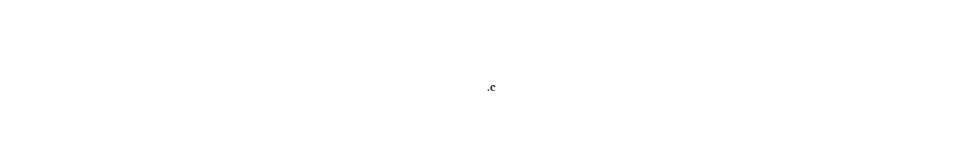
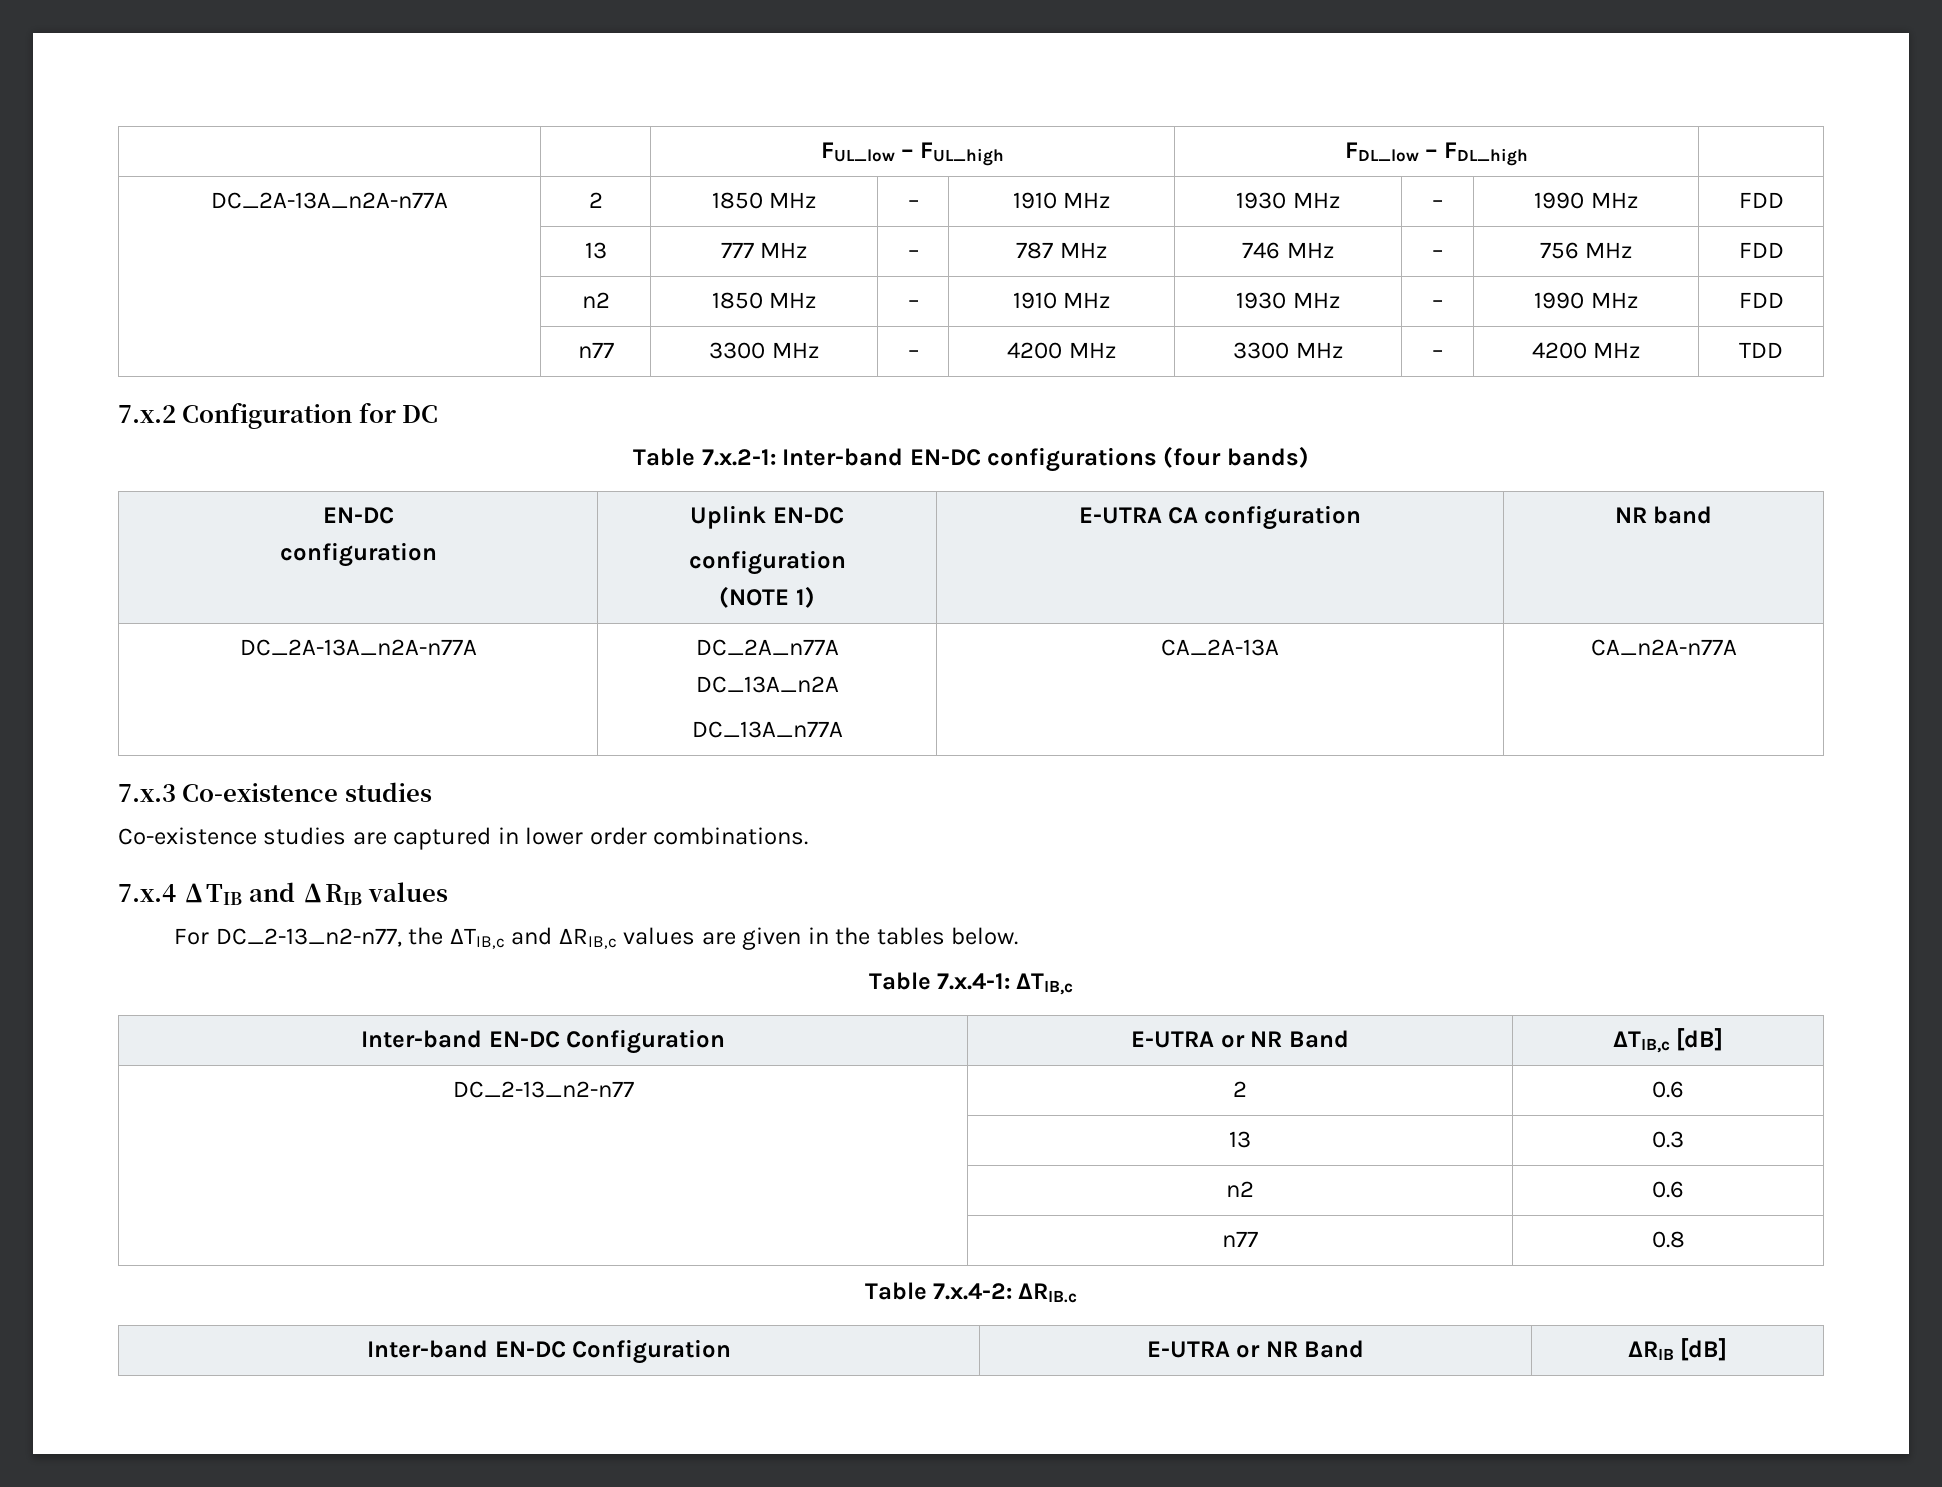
- .c
+ | | FUL_low – FUL_high | FDL_low – FDL_high |
+ DC_2A-13A_n2A-n77A | 2 | 1850 MHz | – | 1910 MHz | 1930 MHz | – | 1990 MHz | FDD
+ | 13 | 777 MHz | – | 787 MHz | 746 MHz | – | 756 MHz | FDD
+ | n2 | 1850 MHz | – | 1910 MHz | 1930 MHz | – | 1990 MHz | FDD
+ | n77 | 3300 MHz | – | 4200 MHz | 3300 MHz | – | 4200 MHz | TDD
+ 7.x.2 Configuration for DC
+ Table 7.x.2-1: Inter-band EN-DC configurations (four bands)
+ EN-DC
+ configuration | Uplink EN-DC
+ configuration
+ (NOTE 1) | E-UTRA CA configuration | NR band
+ DC_2A-13A_n2A-n77A | DC_2A_n77A
+ DC_13A_n2A
+ DC_13A_n77A | CA_2A-13A | CA_n2A-n77A
+ 7.x.3 Co-existence studies
+ Co-existence studies are captured in lower order combinations.
+ 7.x.4 ∆TIB and ∆RIB values
+ For DC_2-13_n2-n77, the ΔTIB,c and ΔRIB,c values are given in the tables below.
+ Table 7.x.4-1: ΔTIB,c
+ Inter-band EN-DC Configuration | E-UTRA or NR Band | ΔTIB,c [dB]
+ DC_2-13_n2-n77 | 2 | 0.6
+ | 13 | 0.3
+ | n2 | 0.6
+ | n77 | 0.8
+ Table 7.x.4-2: ΔRIB.c
+ Inter-band EN-DC Configuration | E-UTRA or NR Band | ΔRIB [dB]

